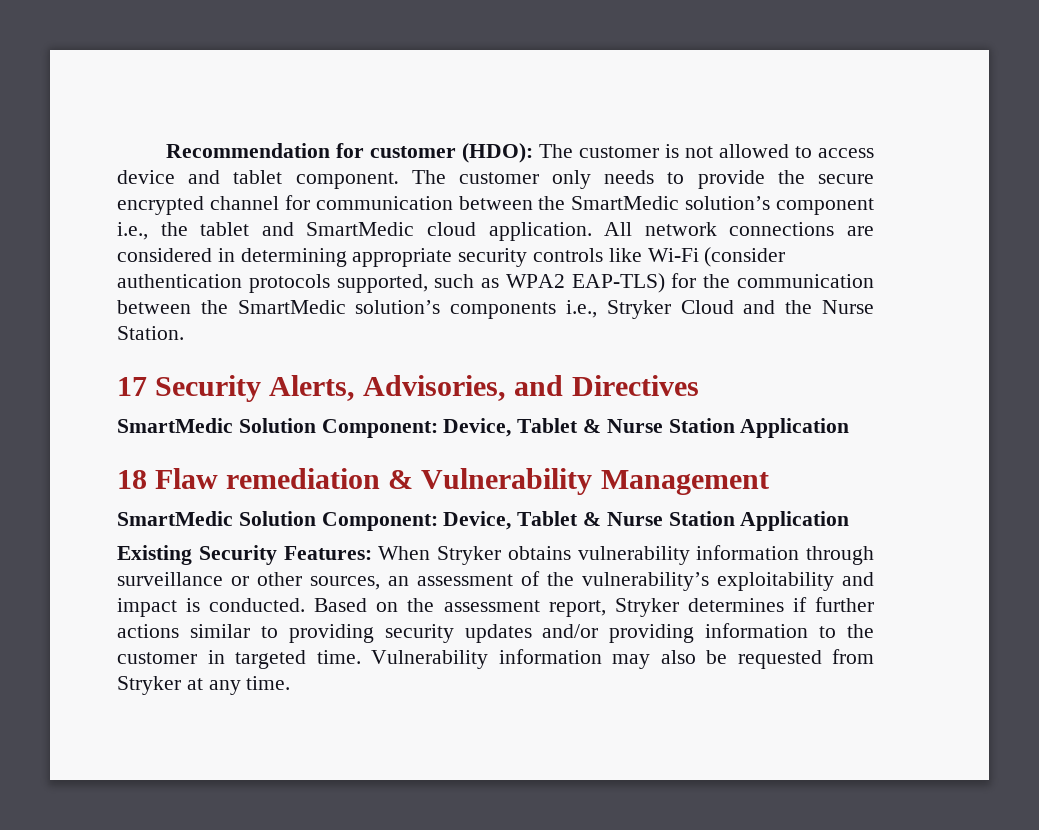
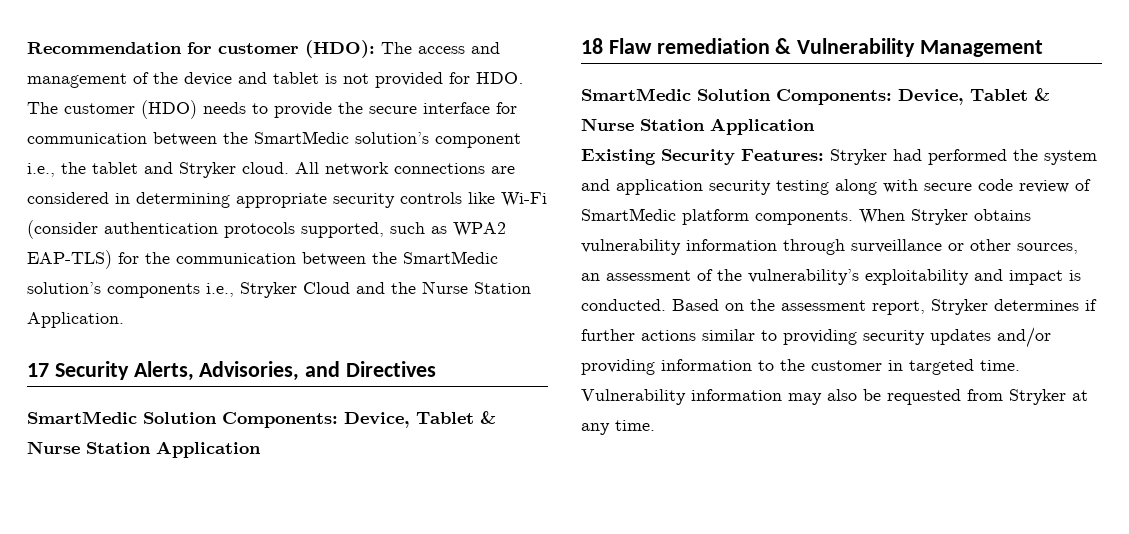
- Recommendation for customer (HDO): The customer is not allowed to access device and tablet component. The customer only needs to provide the secure encrypted channel for communication between the SmartMedic solution’s component i.e., the tablet and SmartMedic cloud application.
+ Recommendation for customer (HDO): The access and management of the device and tablet is not provided for HDO. The customer (HDO) needs to provide the secure interface for communication between the SmartMedic solution’s component i.e., the tablet and Stryker cloud.
- All network connections are considered in determining appropriate security controls like Wi-Fi (consider authentication protocols supported, such as WPA2 EAP-TLS) for the communication between the SmartMedic solution’s components i.e., Stryker Cloud and the Nurse Station.
+ All network connections are considered in determining appropriate security controls like Wi-Fi (consider authentication protocols supported, such as WPA2 EAP-TLS) for the communication between the SmartMedic solution’s components i.e., Stryker Cloud and the Nurse Station Application.
  17 Security Alerts, Advisories, and Directives
- SmartMedic Solution Component: Device, Tablet & Nurse Station Application
+ SmartMedic Solution Components: Device, Tablet & Nurse Station Application
  18 Flaw remediation & Vulnerability Management
- SmartMedic Solution Component: Device, Tablet & Nurse Station Application
+ SmartMedic Solution Components: Device, Tablet & Nurse Station Application
- Existing Security Features: When Stryker obtains vulnerability information through surveillance or other sources, an assessment of the vulnerability’s exploitability and impact is conducted.
+ Existing Security Features: Stryker had performed the system and application security testing along with secure code review of SmartMedic platform components. When Stryker obtains vulnerability information through surveillance or other sources, an assessment of the vulnerability’s exploitability and impact is conducted.

